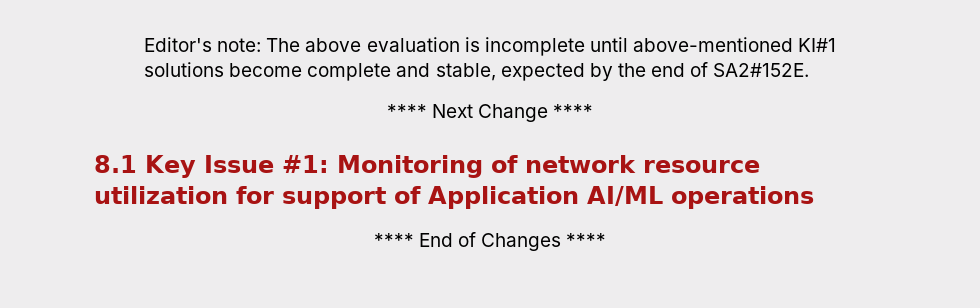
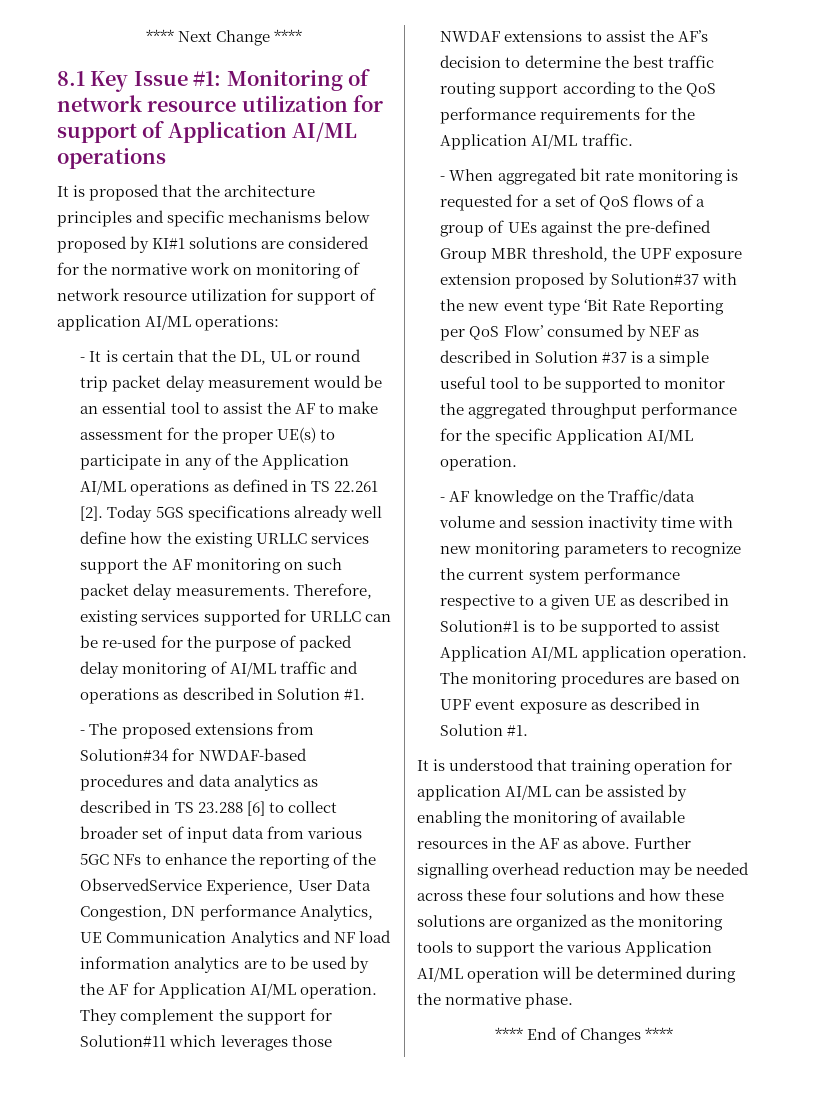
- Editor's note: The above evaluation is incomplete until above-mentioned KI#1 solutions become complete and stable, expected by the end of SA2#152E.
+ It is proposed that the architecture principles and specific mechanisms below proposed by KI#1 solutions are considered for the normative work on monitoring of network resource utilization for support of application AI/ML operations:
+ - It is certain that the DL, UL or round trip packet delay measurement would be an essential tool to assist the AF to make assessment for the proper UE(s) to participate in any of the Application AI/ML operations as defined in TS 22.261 [2]. Today 5GS specifications already well define how the existing URLLC services support the AF monitoring on such packet delay measurements. Therefore, existing services supported for URLLC can be re-used for the purpose of packed delay monitoring of AI/ML traffic and operations as described in Solution #1.
+ - The proposed extensions from Solution#34 for NWDAF-based procedures and data analytics as described in TS 23.288 [6] to collect broader set of input data from various 5GC NFs to enhance the reporting of the ObservedService Experience, User Data Congestion, DN performance Analytics, UE Communication Analytics and NF load information analytics are to be used by the AF for Application AI/ML operation. They complement the support for Solution#11 which leverages those NWDAF extensions to assist the AF’s decision to determine the best traffic routing support according to the QoS performance requirements for the Application AI/ML traffic.
+ - When aggregated bit rate monitoring is requested for a set of QoS flows of a group of UEs against the pre-defined Group MBR threshold, the UPF exposure extension proposed by Solution#37 with the new event type ‘Bit Rate Reporting per QoS Flow’ consumed by NEF as described in Solution #37 is a simple useful tool to be supported to monitor the aggregated throughput performance for the specific Application AI/ML operation.
+ - AF knowledge on the Traffic/data volume and session inactivity time with new monitoring parameters to recognize the current system performance respective to a given UE as described in Solution#1 is to be supported to assist Application AI/ML application operation. The monitoring procedures are based on UPF event exposure as described in Solution #1.
+ It is understood that training operation for application AI/ML can be assisted by enabling the monitoring of available resources in the AF as above. Further signalling overhead reduction may be needed across these four solutions and how these solutions are organized as the monitoring tools to support the various Application AI/ML operation will be determined during the normative phase.

